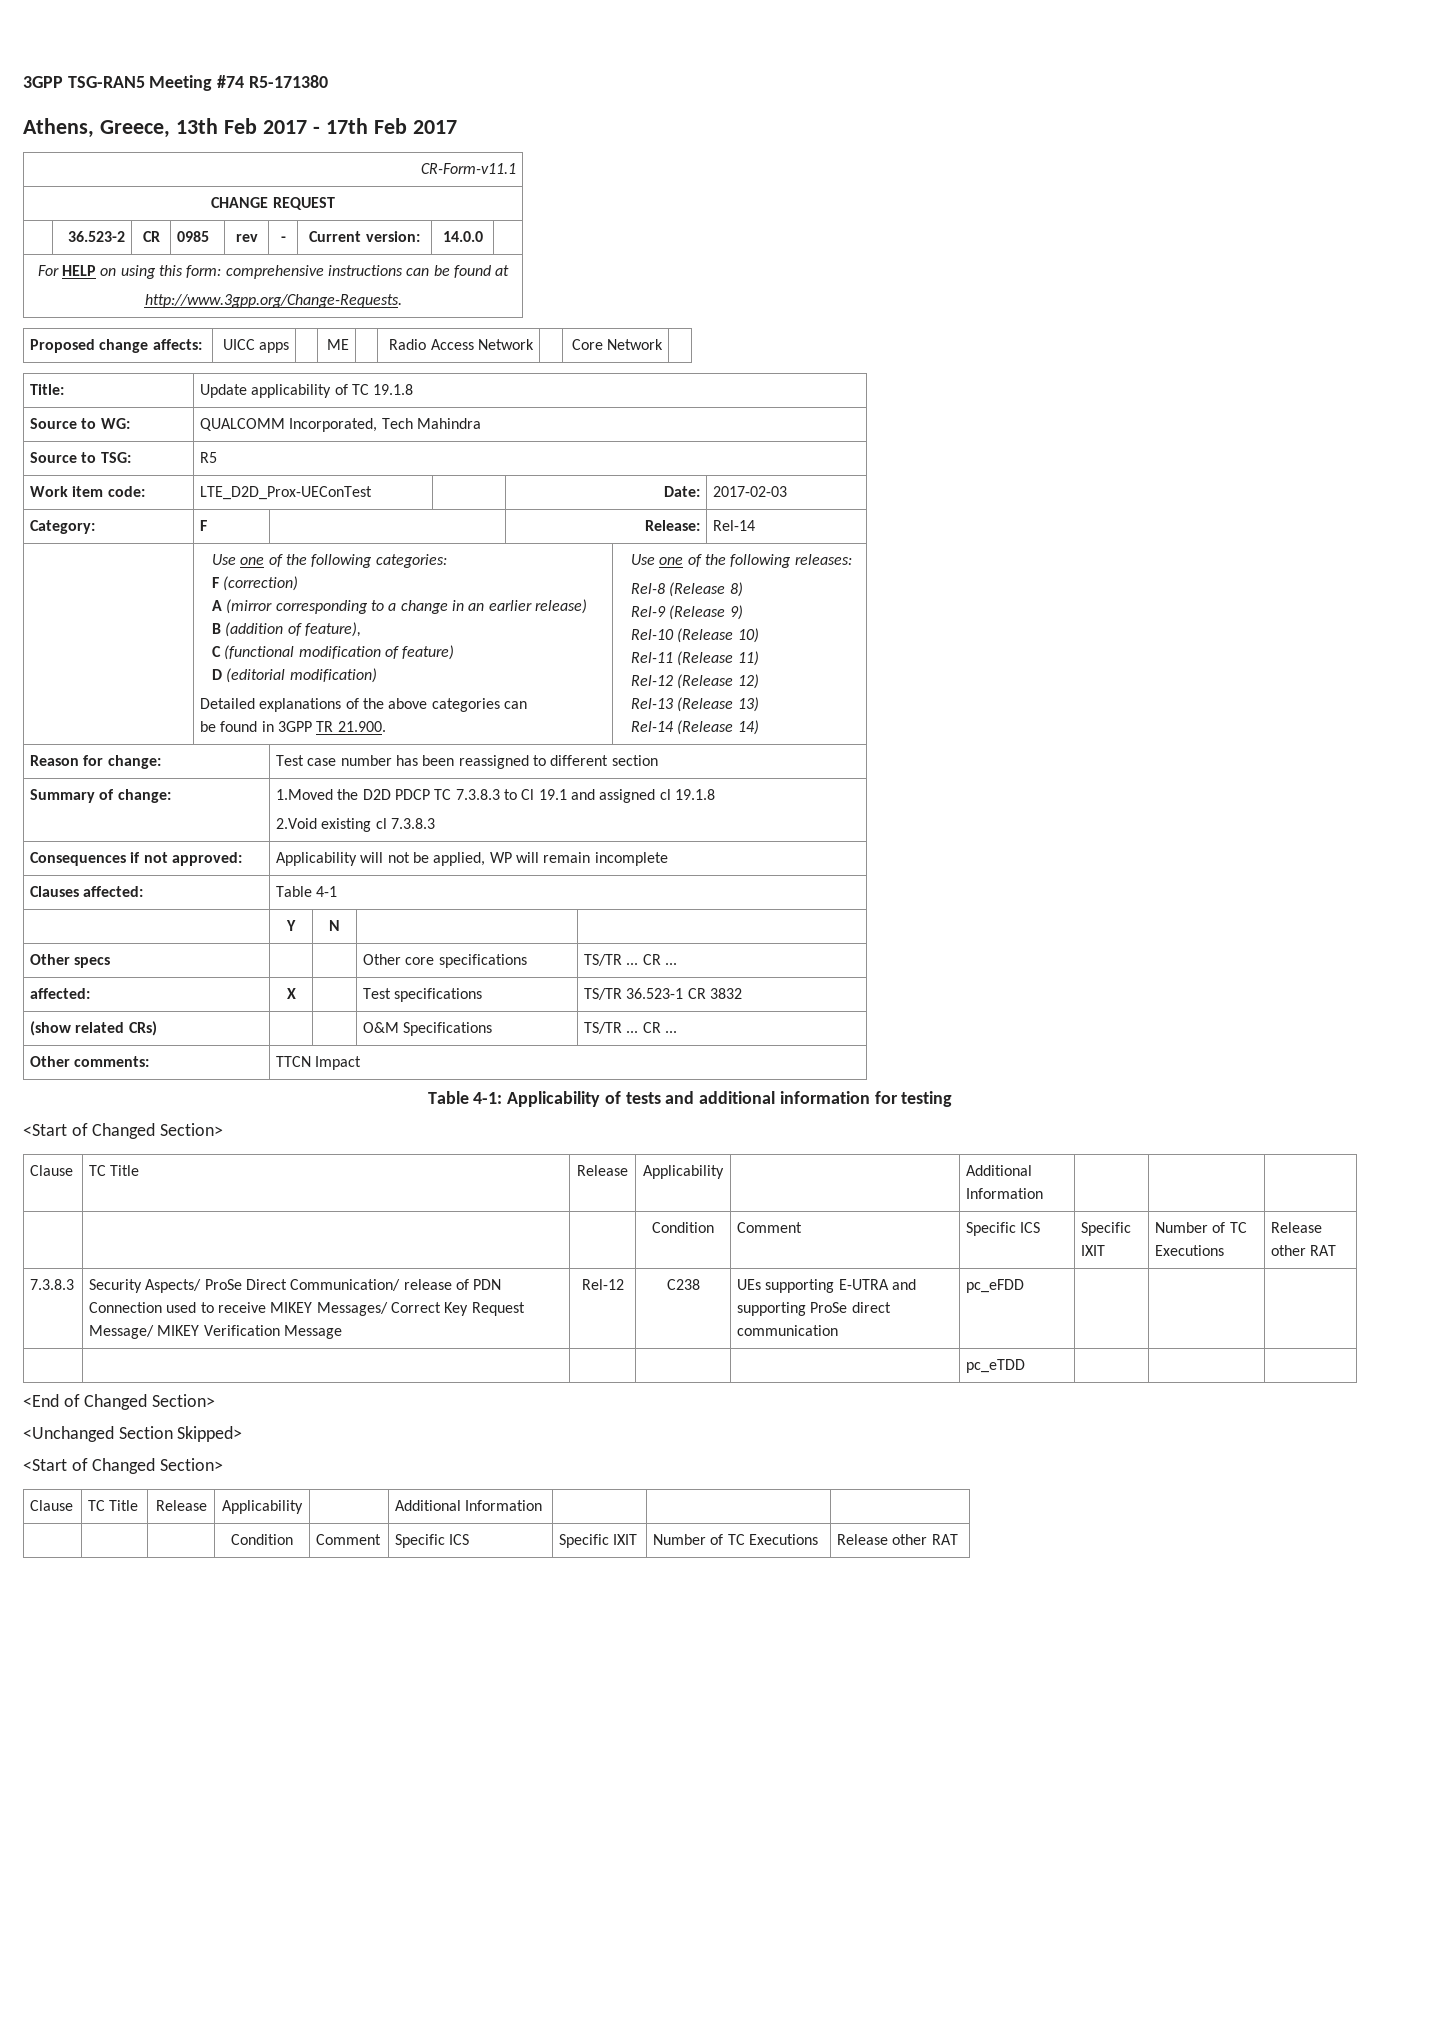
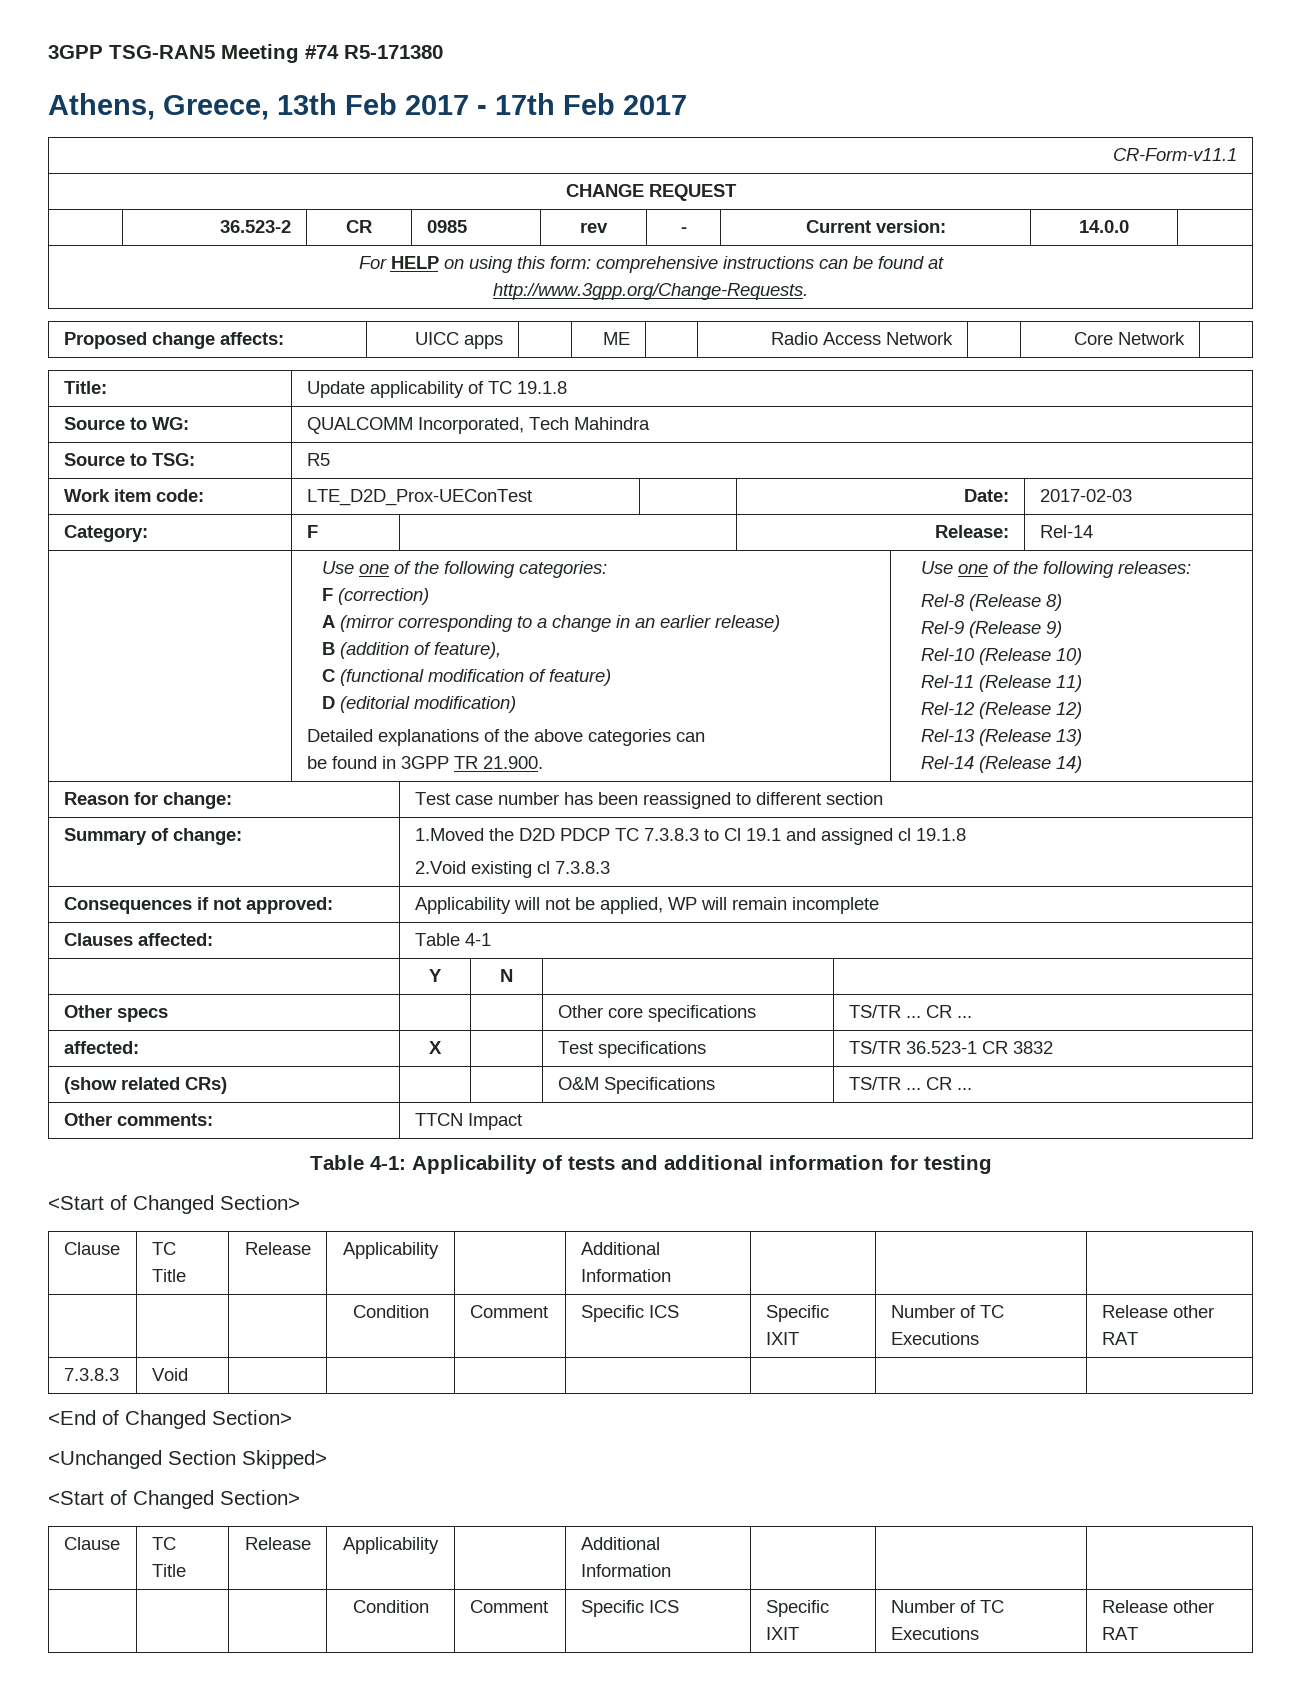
- 7.3.8.3 | Security Aspects/ ProSe Direct Communication/ release of PDN Connection used to receive MIKEY Messages/ Correct Key Request Message/ MIKEY Verification Message | Rel-12 | C238 | UEs supporting E-UTRA and supporting ProSe direct communication | pc_eFDD | | |
- | | | | | pc_eTDD | | |
+ 7.3.8.3 | Void | | | | | | |

